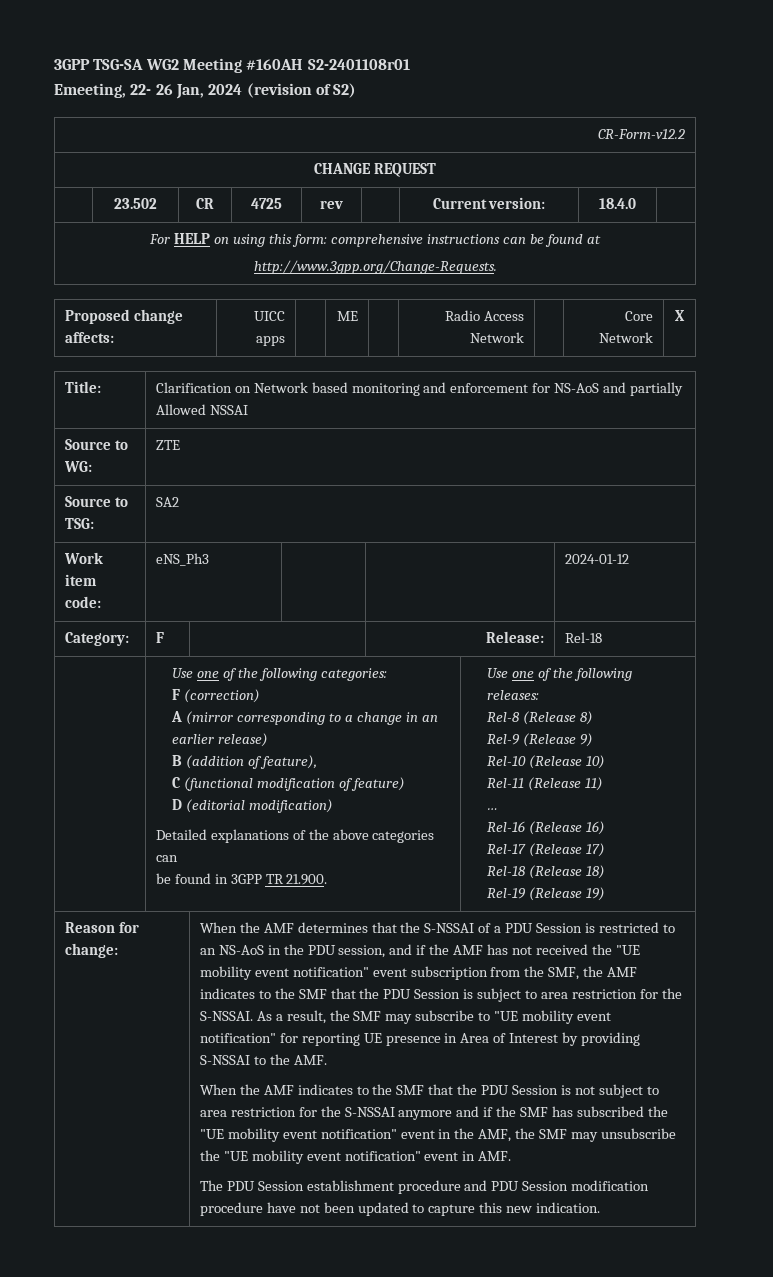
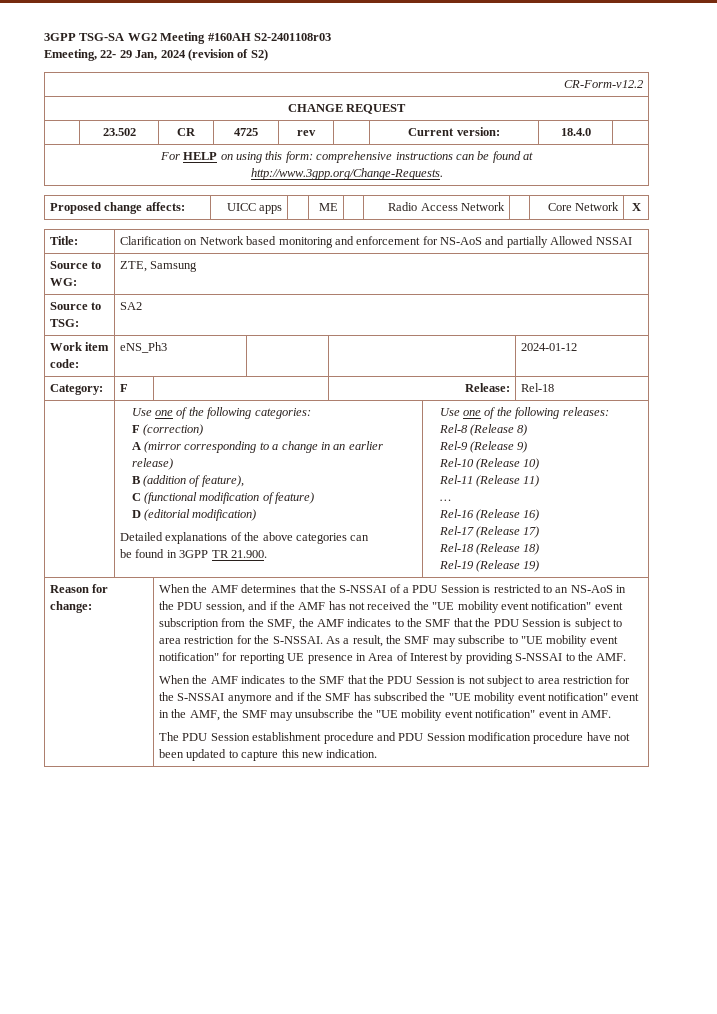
- 3GPP TSG-SA WG2 Meeting #160AH S2-2401108r01
+ 3GPP TSG-SA WG2 Meeting #160AH S2-2401108r03
- Emeeting, 22- 26 Jan, 2024 (revision of S2)
+ Emeeting, 22- 29 Jan, 2024 (revision of S2)
- Source to WG: | ZTE
+ Source to WG: | ZTE, Samsung

